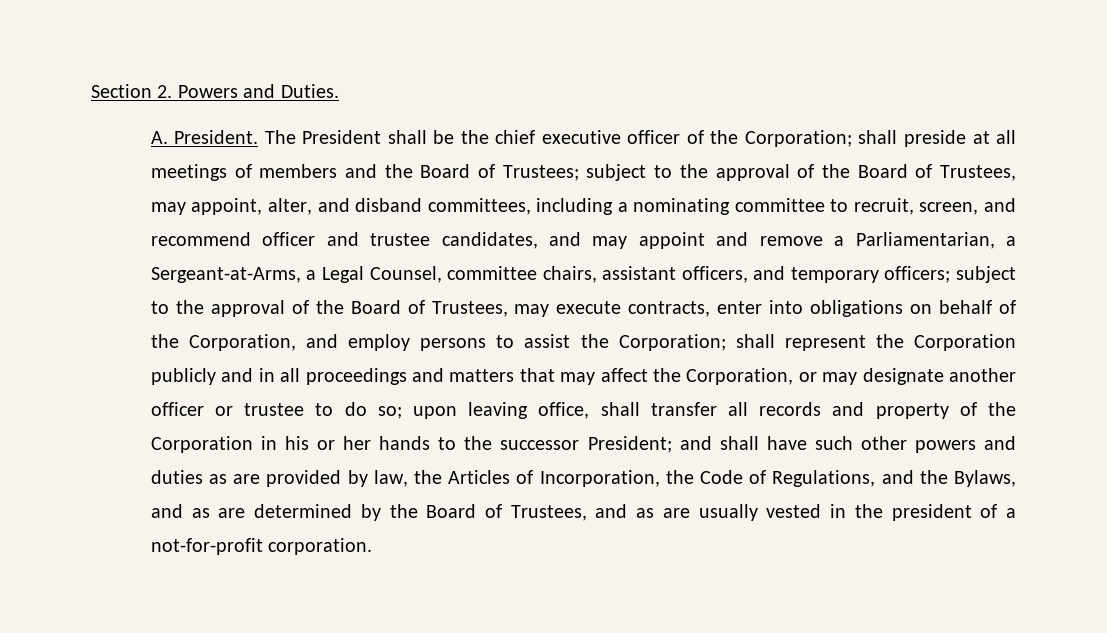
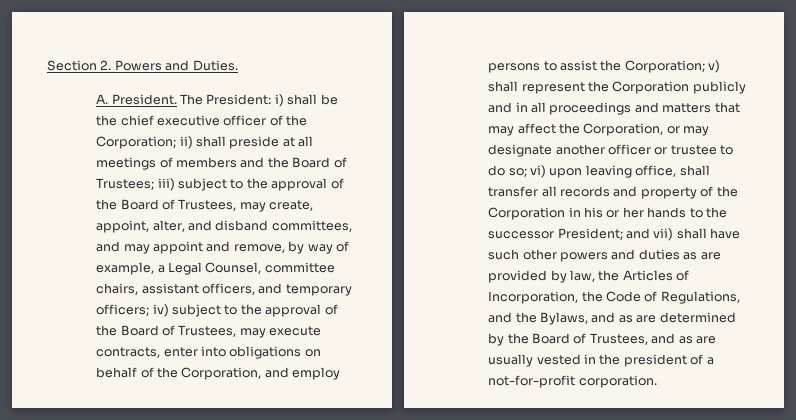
- The President shall be the chief executive officer of the Corporation;
+ The President: i) shall be the chief executive officer of the Corporation;
- shall preside at all meetings of members and the Board of Trustees;
+ ii) shall preside at all meetings of members and the Board of Trustees;
- subject to the approval of the Board of Trustees, may appoint, alter, and disband committees, including a nominating committee to recruit, screen, and recommend officer and trustee candidates, and may appoint and remove a Parliamentarian, a Sergeant-at-Arms, a Legal Counsel, committee chairs, assistant officers, and temporary officers;
+ iii) subject to the approval of the Board of Trustees, may create, appoint, alter, and disband committees, and may appoint and remove, by way of example, a Legal Counsel, committee chairs, assistant officers, and temporary officers;
- subject to the approval of the Board of Trustees, may execute contracts, enter into obligations on behalf of the Corporation, and employ persons to assist the Corporation;
+ iv) subject to the approval of the Board of Trustees, may execute contracts, enter into obligations on behalf of the Corporation, and employ persons to assist the Corporation;
- shall represent the Corporation publicly and in all proceedings and matters that may affect the Corporation, or may designate another officer or trustee to do so;
+ v) shall represent the Corporation publicly and in all proceedings and matters that may affect the Corporation, or may designate another officer or trustee to do so;
- upon leaving office, shall transfer all records and property of the Corporation in his or her hands to the successor President;
+ vi) upon leaving office, shall transfer all records and property of the Corporation in his or her hands to the successor President;
- and shall have such other powers and duties as are provided by law, the Articles of Incorporation, the Code of Regulations, and the Bylaws, and as are determined by the Board of Trustees, and as are usually vested in the president of a not-for-profit corporation.
+ and vii) shall have such other powers and duties as are provided by law, the Articles of Incorporation, the Code of Regulations, and the Bylaws, and as are determined by the Board of Trustees, and as are usually vested in the president of a not-for-profit corporation.

